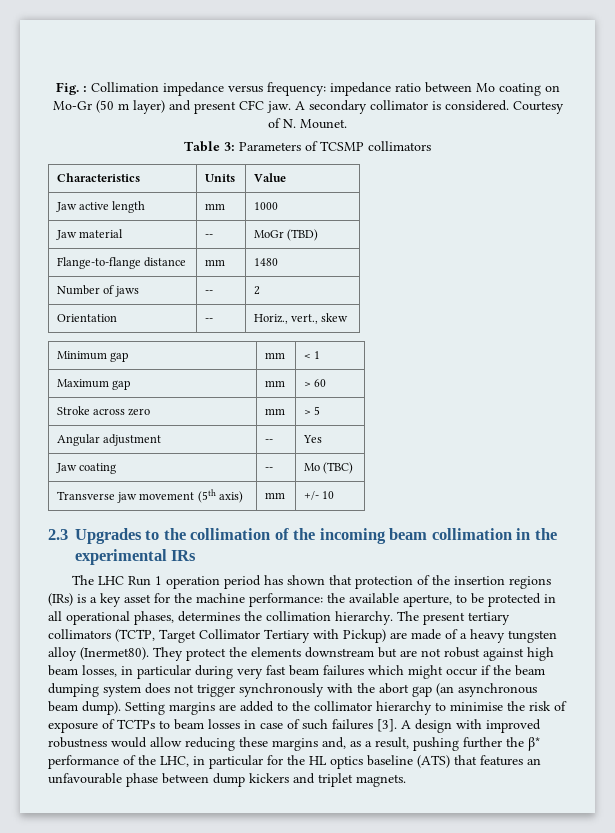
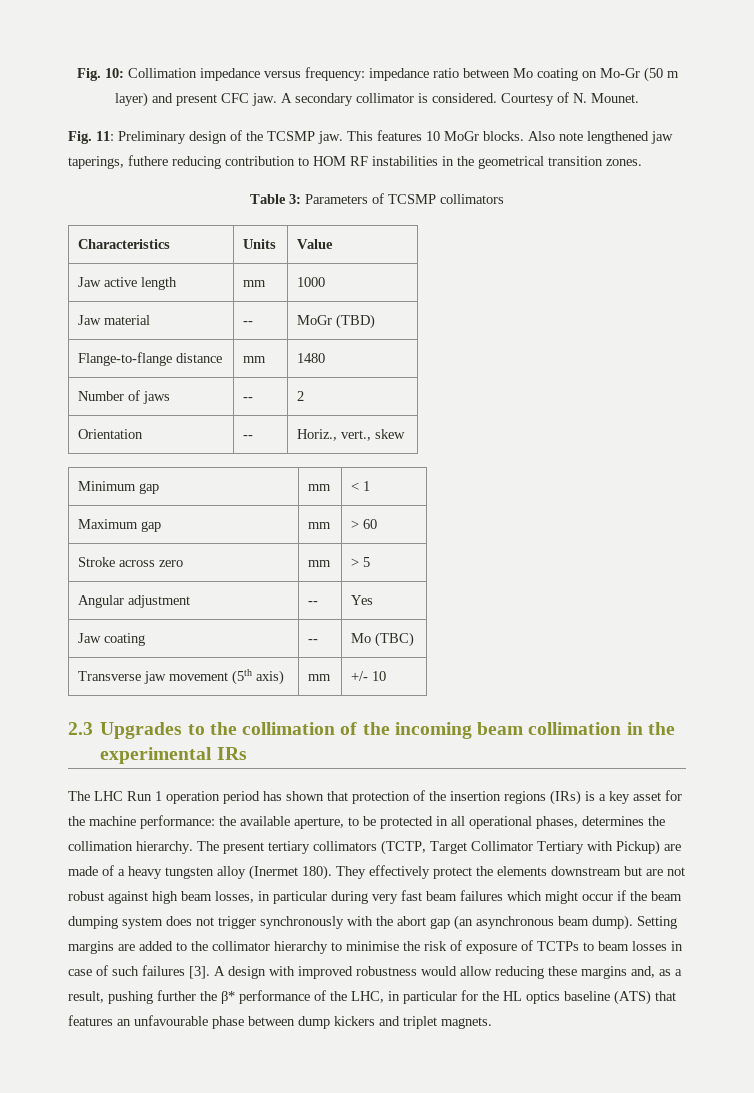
- Fig. : Collimation impedance versus frequency: impedance ratio between Mo coating on Mo-Gr (50 m layer) and present CFC jaw.
+ Fig. 10: Collimation impedance versus frequency: impedance ratio between Mo coating on Mo-Gr (50 m layer) and present CFC jaw.
+ Fig. 11: Preliminary design of the TCSMP jaw. This features 10 MoGr blocks. Also note lengthened jaw taperings, futhere reducing contribution to HOM RF instabilities in the geometrical transition zones.
- The present tertiary collimators (TCTP, Target Collimator Tertiary with Pickup) are made of a heavy tungsten alloy (Inermet80). They protect the elements downstream but are not robust against high beam losses, in particular during very fast beam failures which might occur if the beam dumping system does not trigger synchronously with the abort gap (an asynchronous beam dump).
+ The present tertiary collimators (TCTP, Target Collimator Tertiary with Pickup) are made of a heavy tungsten alloy (Inermet 180). They effectively protect the elements downstream but are not robust against high beam losses, in particular during very fast beam failures which might occur if the beam dumping system does not trigger synchronously with the abort gap (an asynchronous beam dump).

